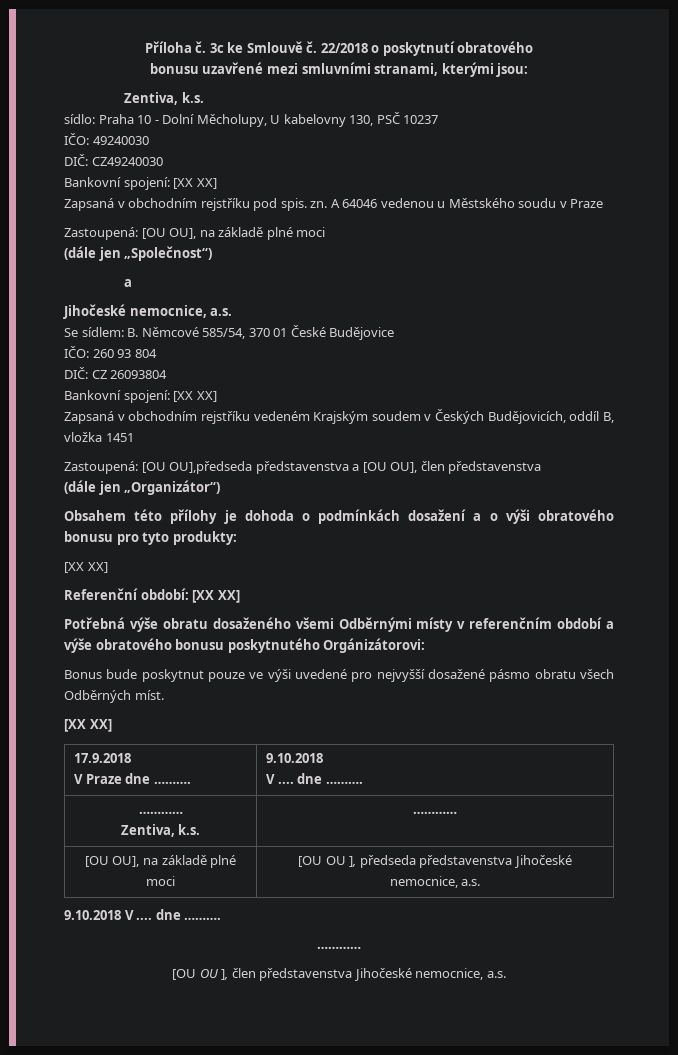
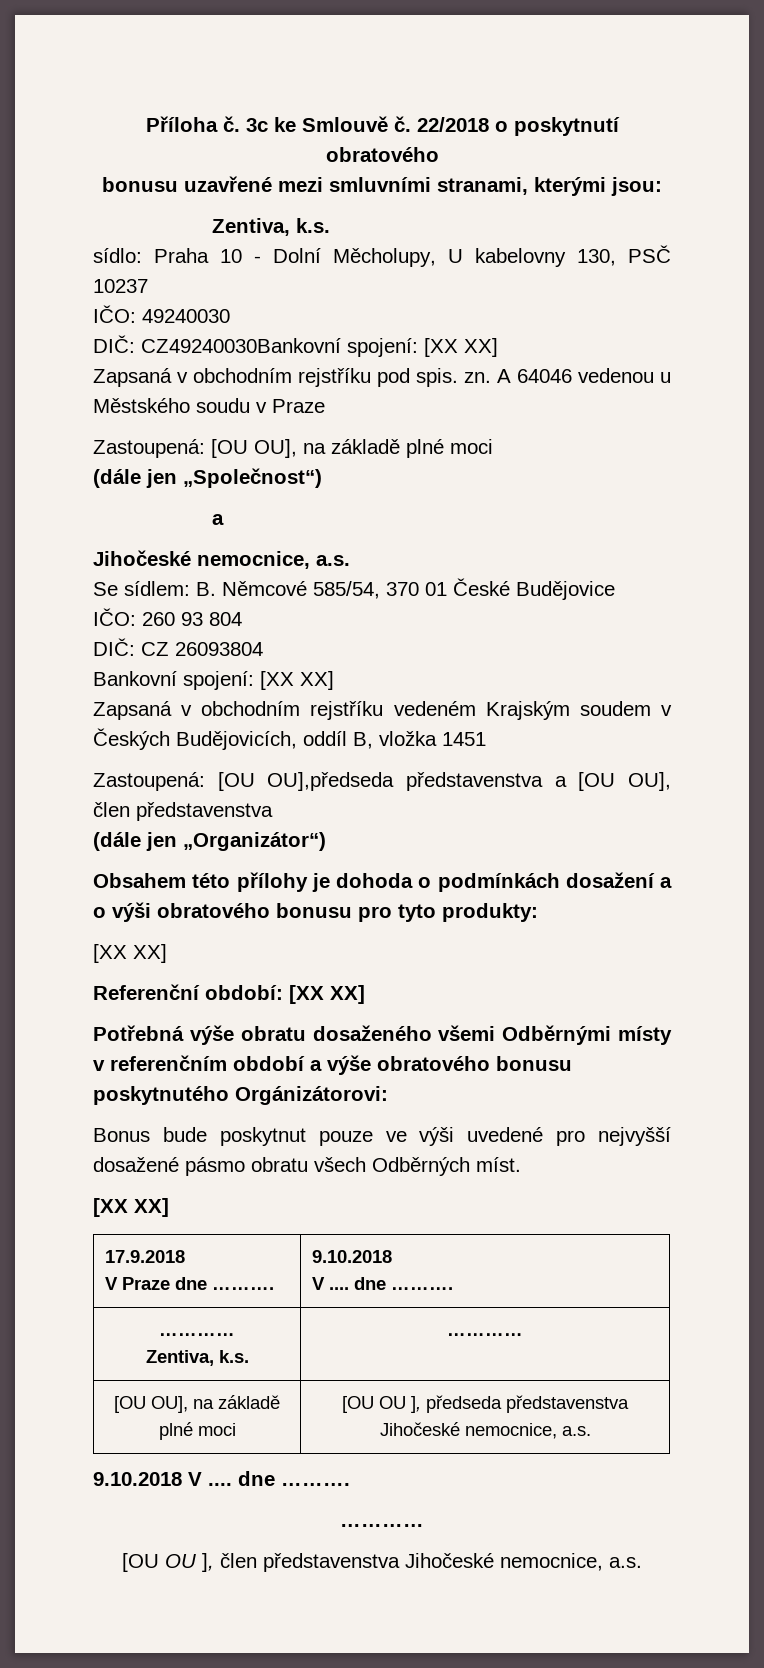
- DIČ: CZ49240030
- Bankovní spojení: [XX XX]
+ DIČ: CZ49240030Bankovní spojení: [XX XX]

